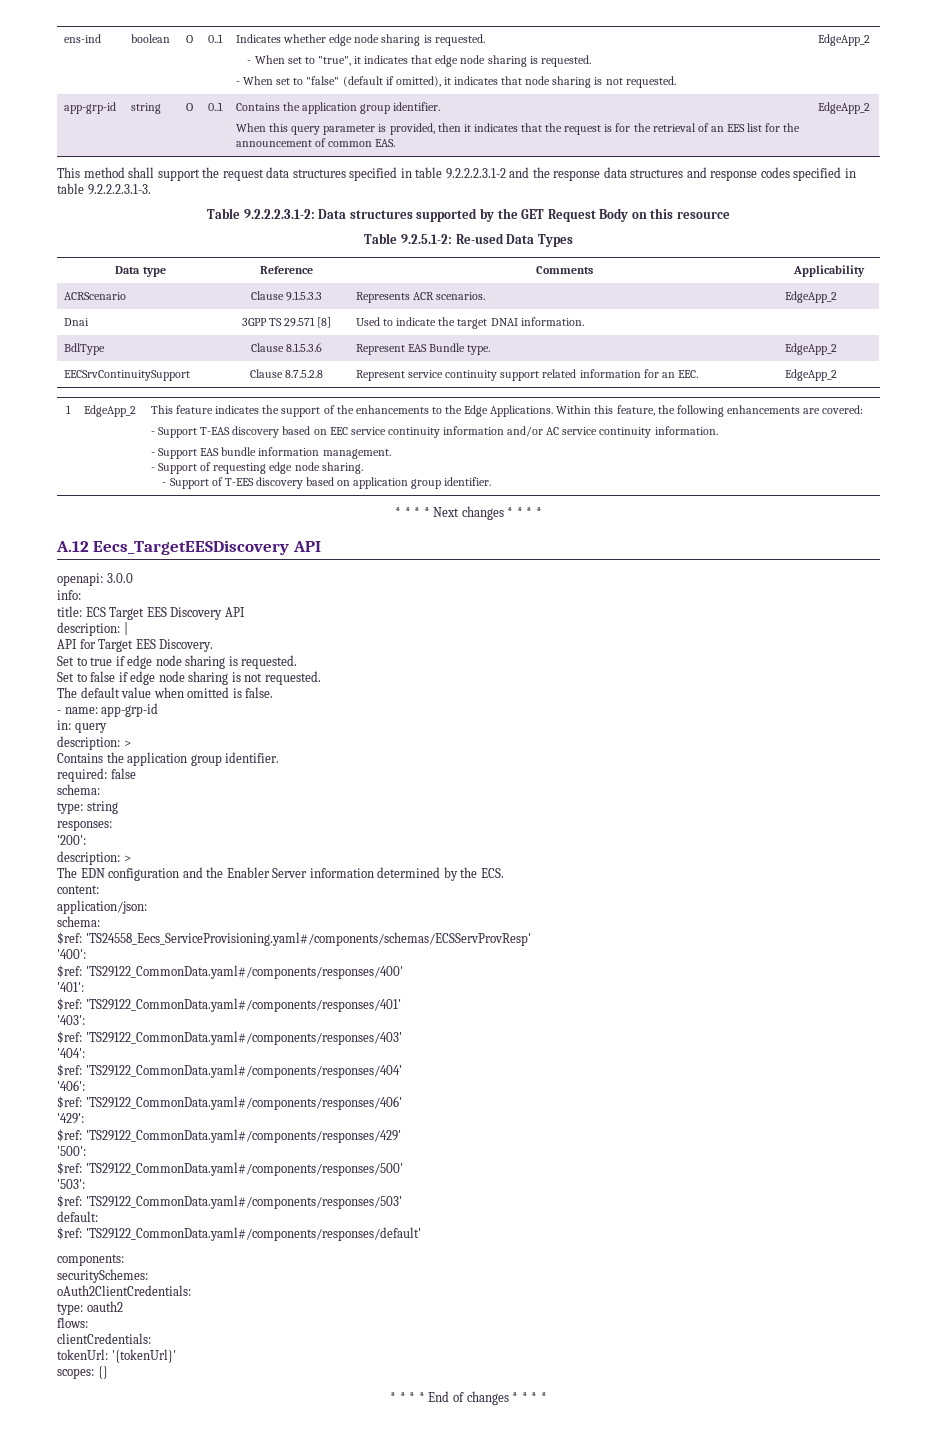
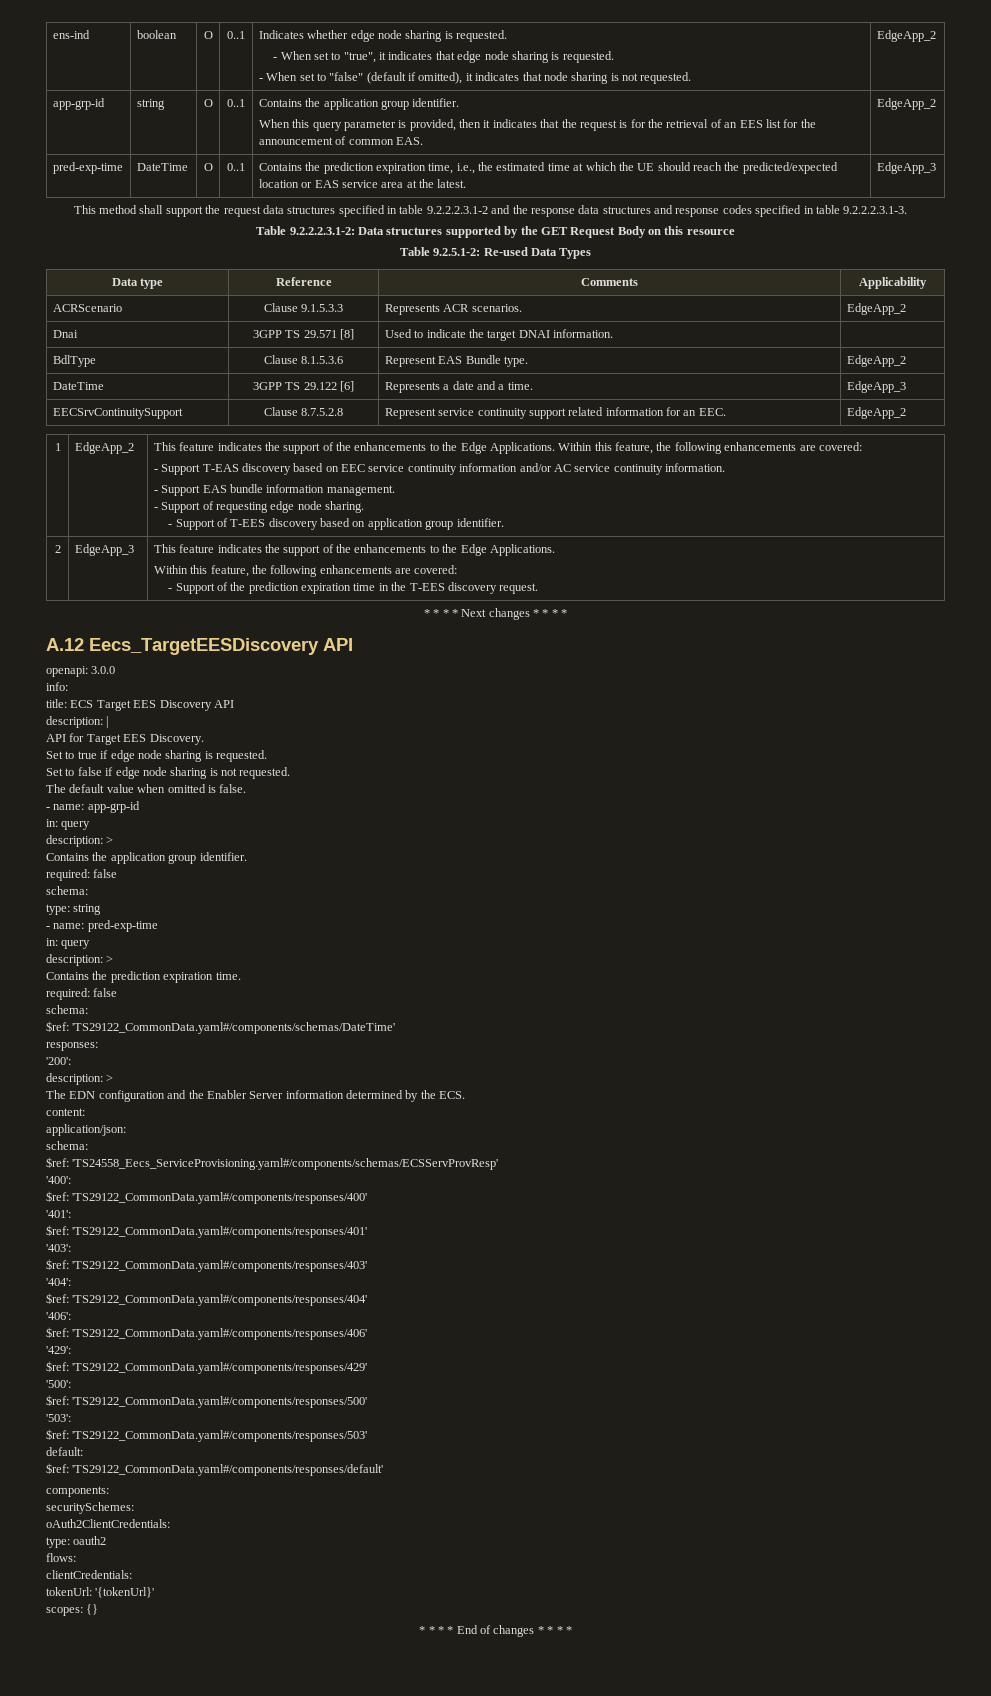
+ pred-exp-time | DateTime | O | 0..1 | Contains the prediction expiration time, i.e., the estimated time at which the UE should reach the predicted/expected location or EAS service area at the latest. | EdgeApp_3
+ DateTime | 3GPP TS 29.122 [6] | Represents a date and a time. | EdgeApp_3
+ 2 | EdgeApp_3 | This feature indicates the support of the enhancements to the Edge Applications.
+ Within this feature, the following enhancements are covered:
+ - Support of the prediction expiration time in the T-EES discovery request.
+ - name: pred-exp-time
+ in: query
+ description: >
+ Contains the prediction expiration time.
+ required: false
+ schema:
+ $ref: 'TS29122_CommonData.yaml#/components/schemas/DateTime'

